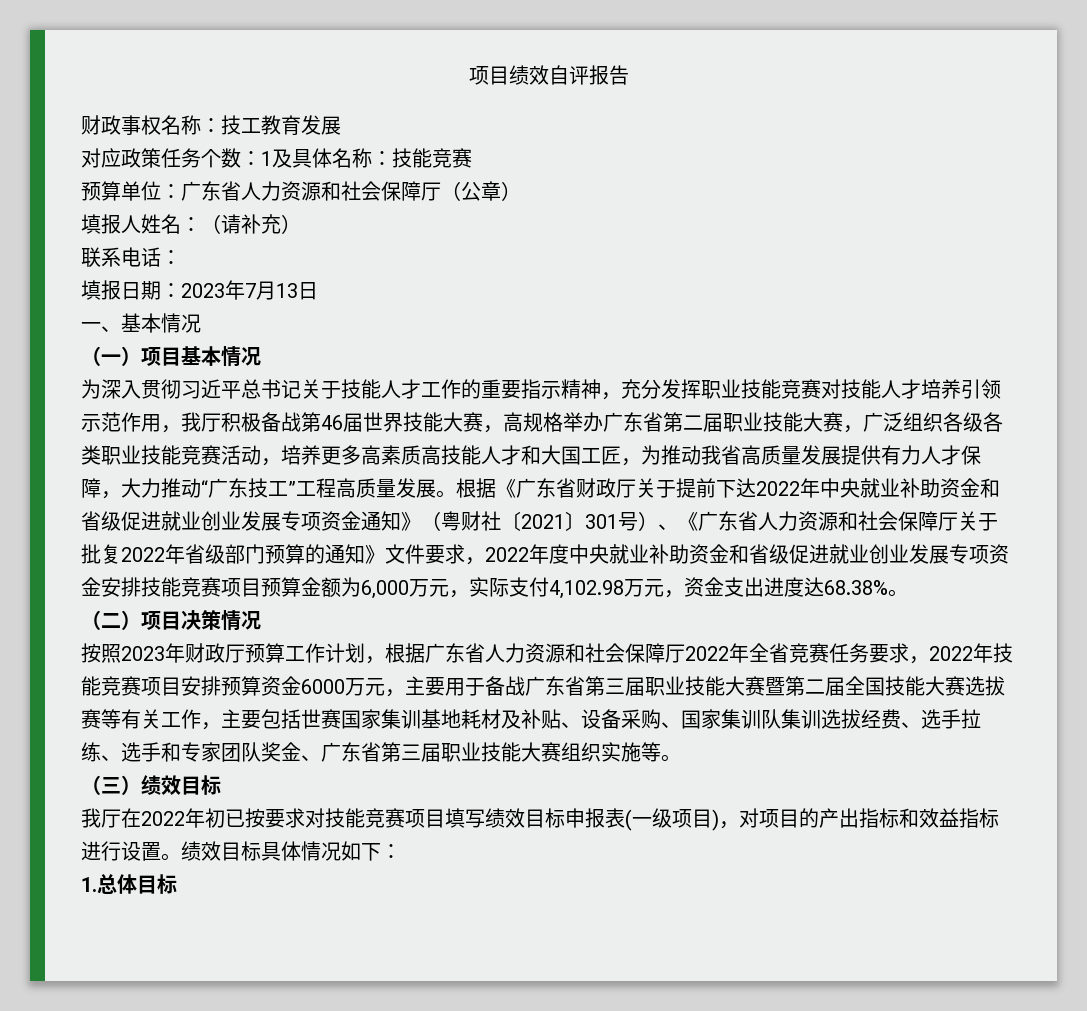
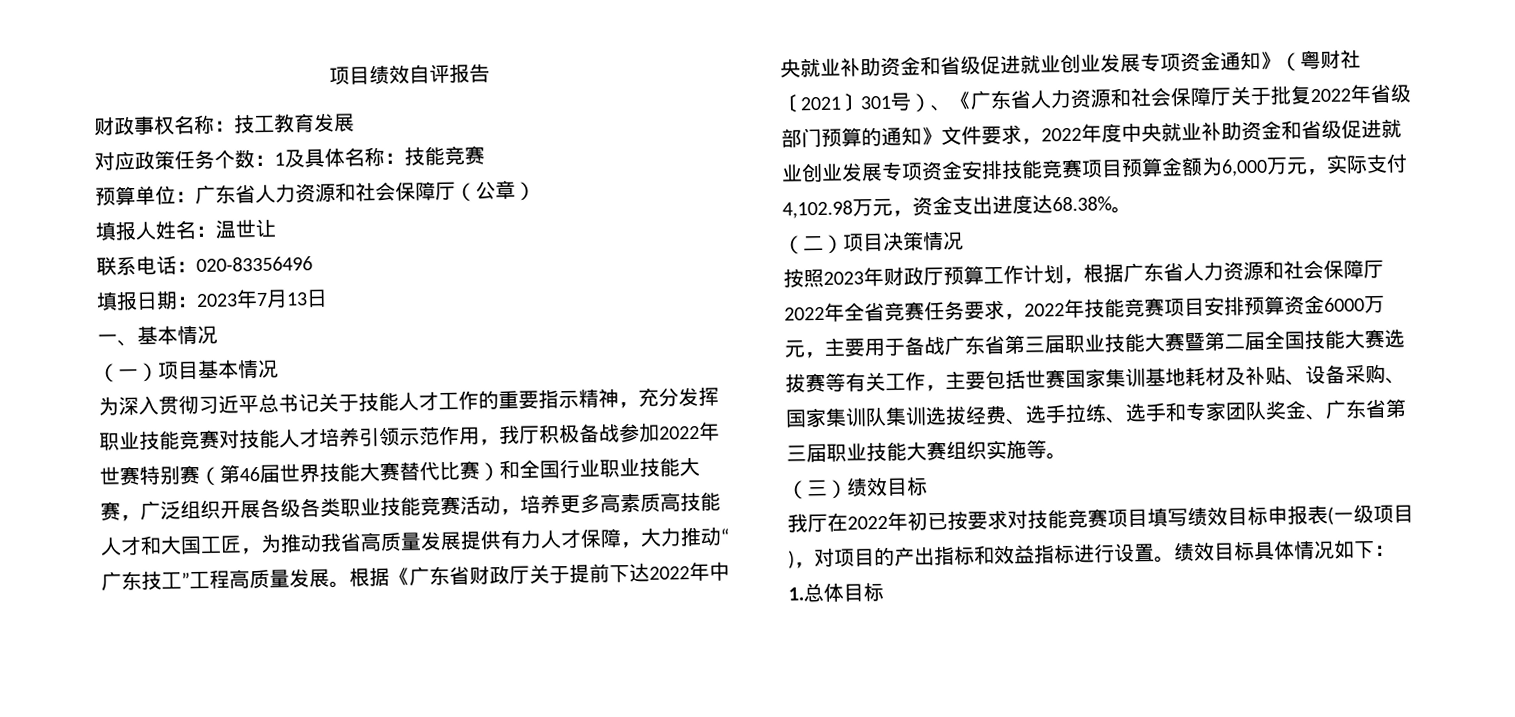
- 填报人姓名：（请补充）
+ 填报人姓名：温世让
- 联系电话：
+ 联系电话：020-83356496
- 为深入贯彻习近平总书记关于技能人才工作的重要指示精神，充分发挥职业技能竞赛对技能人才培养引领示范作用，我厅积极备战第46届世界技能大赛，高规格举办广东省第二届职业技能大赛，广泛组织各级各类职业技能竞赛活动，培养更多高素质高技能人才和大国工匠，为推动我省高质量发展提供有力人才保障，大力推动“广东技工”工程高质量发展。
+ 为深入贯彻习近平总书记关于技能人才工作的重要指示精神，充分发挥职业技能竞赛对技能人才培养引领示范作用，我厅积极备战参加2022年世赛特别赛（第46届世界技能大赛替代比赛）和全国行业职业技能大赛，广泛组织开展各级各类职业技能竞赛活动，培养更多高素质高技能人才和大国工匠，为推动我省高质量发展提供有力人才保障，大力推动“广东技工”工程高质量发展。

